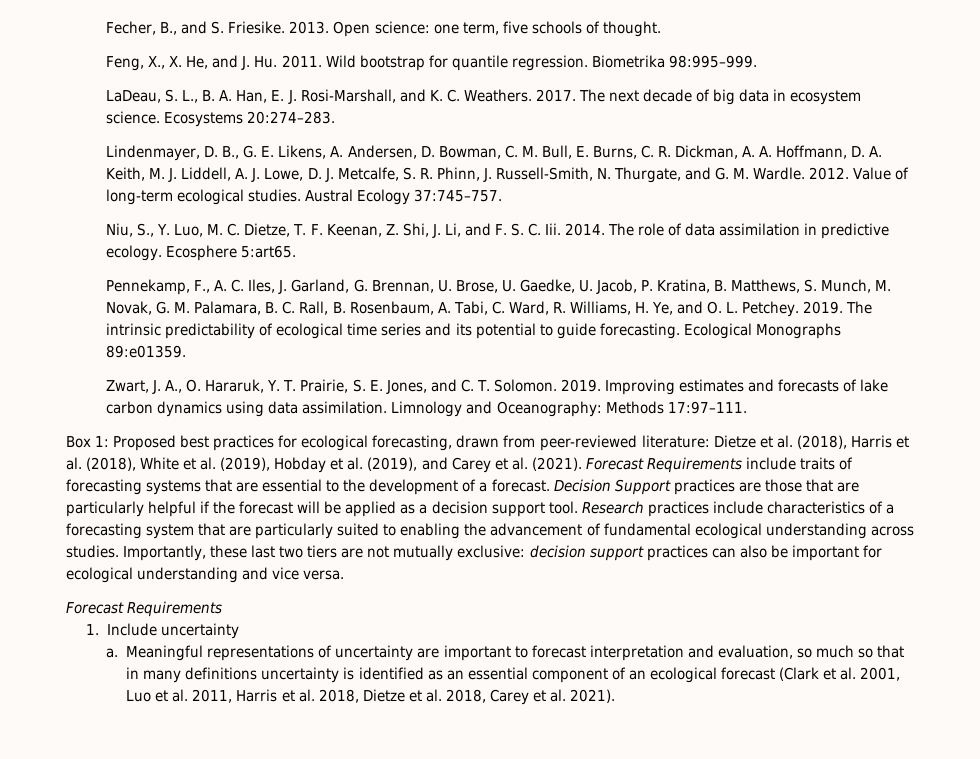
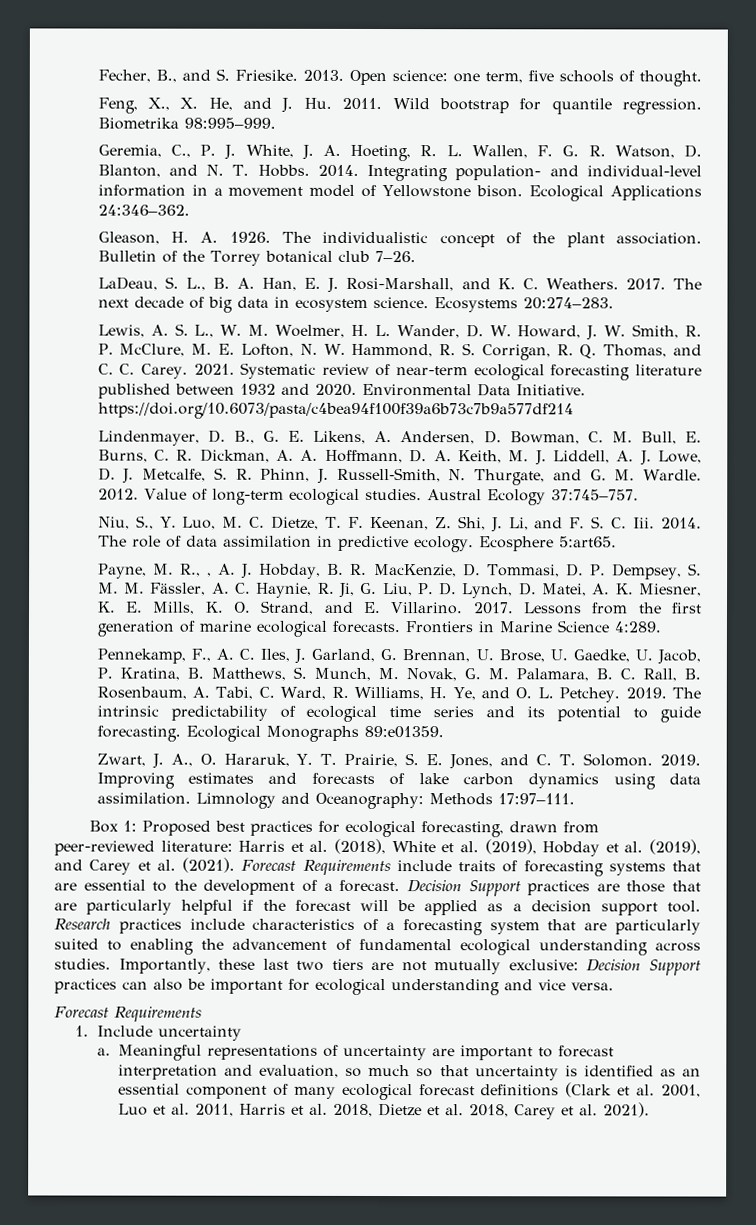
+ Geremia, C., P. J. White, J. A. Hoeting, R. L. Wallen, F. G. R. Watson, D. Blanton, and N. T. Hobbs. 2014. Integrating population- and individual-level information in a movement model of Yellowstone bison. Ecological Applications 24:346–362.
+ Gleason, H. A. 1926. The individualistic concept of the plant association. Bulletin of the Torrey botanical club 7–26.
+ Lewis, A. S. L., W. M. Woelmer, H. L. Wander, D. W. Howard, J. W. Smith, R. P. McClure, M. E. Lofton, N. W. Hammond, R. S. Corrigan, R. Q. Thomas, and C. C. Carey. 2021. Systematic review of near-term ecological forecasting literature published between 1932 and 2020. Environmental Data Initiative. https://doi.org/10.6073/pasta/c4bea94f100f39a6b73c7b9a577df214
+ Payne, M. R., , A. J. Hobday, B. R. MacKenzie, D. Tommasi, D. P. Dempsey, S. M. M. Fässler, A. C. Haynie, R. Ji, G. Liu, P. D. Lynch, D. Matei, A. K. Miesner, K. E. Mills, K. O. Strand, and E. Villarino. 2017. Lessons from the first generation of marine ecological forecasts. Frontiers in Marine Science 4:289.
- Box 1: Proposed best practices for ecological forecasting, drawn from peer-reviewed literature: Dietze et al. (2018), Harris et al. (2018), White et al. (2019), Hobday et al. (2019), and Carey et al. (2021).
+ Box 1: Proposed best practices for ecological forecasting, drawn from peer-reviewed literature: Harris et al. (2018), White et al. (2019), Hobday et al. (2019), and Carey et al. (2021).
- Importantly, these last two tiers are not mutually exclusive: decision support practices can also be important for ecological understanding and vice versa.
+ Importantly, these last two tiers are not mutually exclusive: Decision Support practices can also be important for ecological understanding and vice versa.
- Meaningful representations of uncertainty are important to forecast interpretation and evaluation, so much so that in many definitions uncertainty is identified as an essential component of an ecological forecast (Clark et al. 2001, Luo et al. 2011, Harris et al. 2018, Dietze et al. 2018, Carey et al. 2021).
+ Meaningful representations of uncertainty are important to forecast interpretation and evaluation, so much so that uncertainty is identified as an essential component of many ecological forecast definitions (Clark et al. 2001, Luo et al. 2011, Harris et al. 2018, Dietze et al. 2018, Carey et al. 2021).

